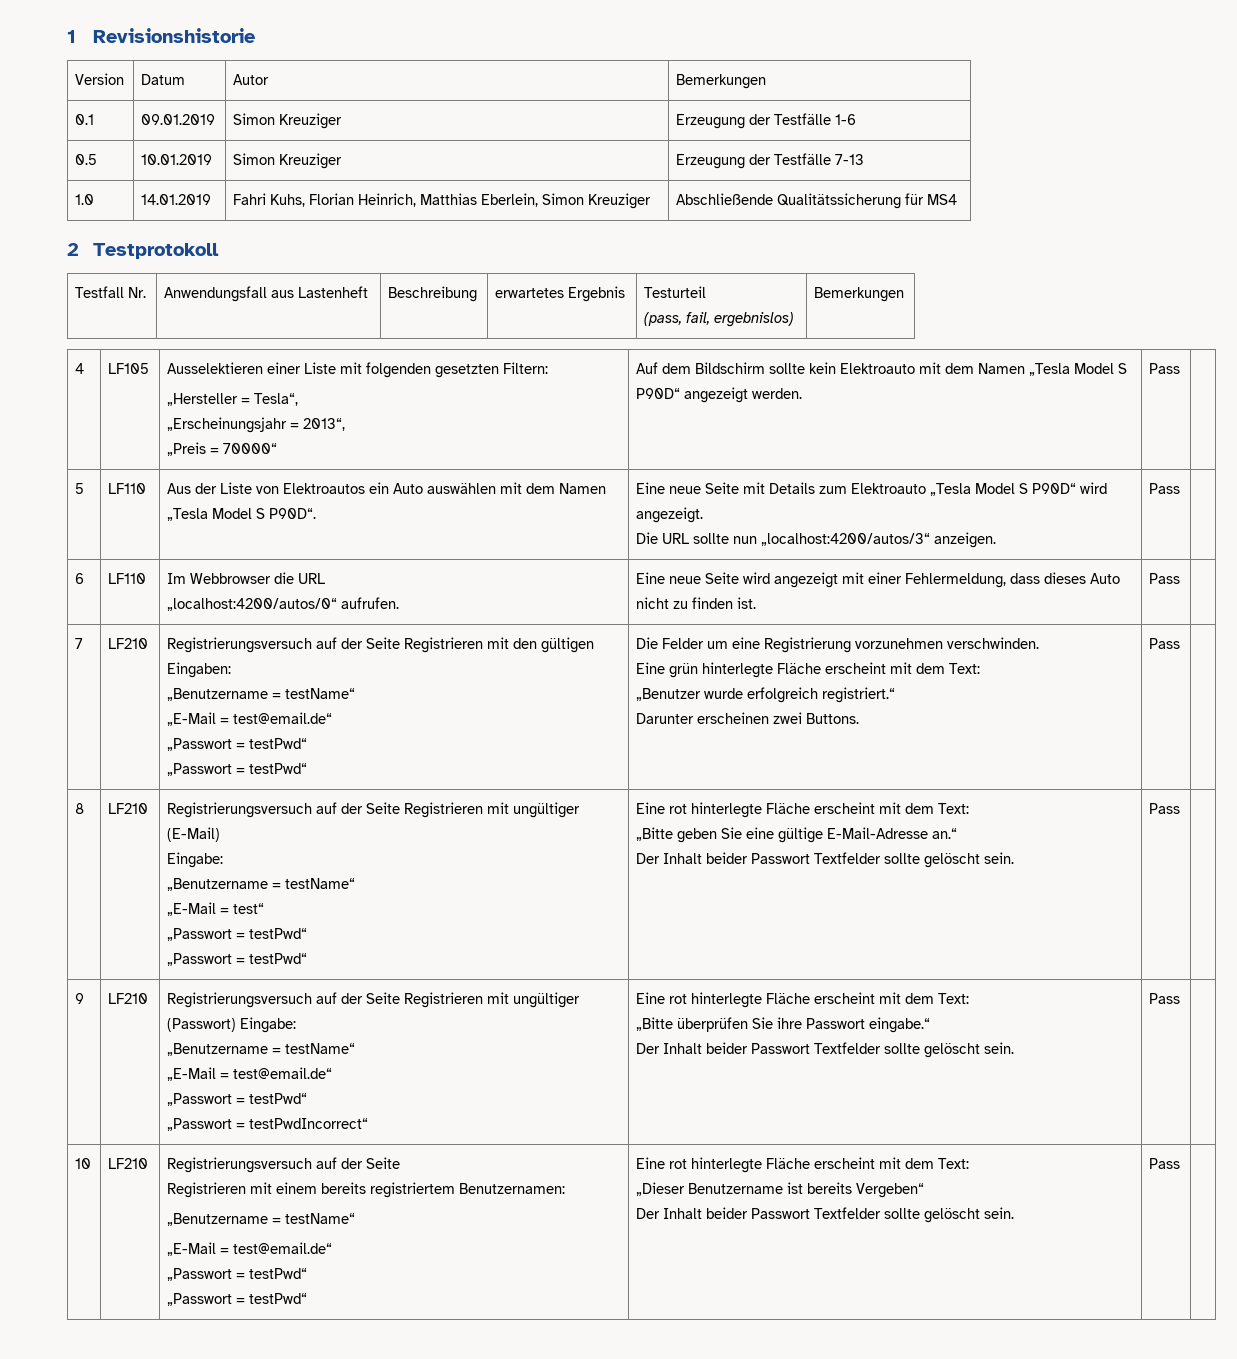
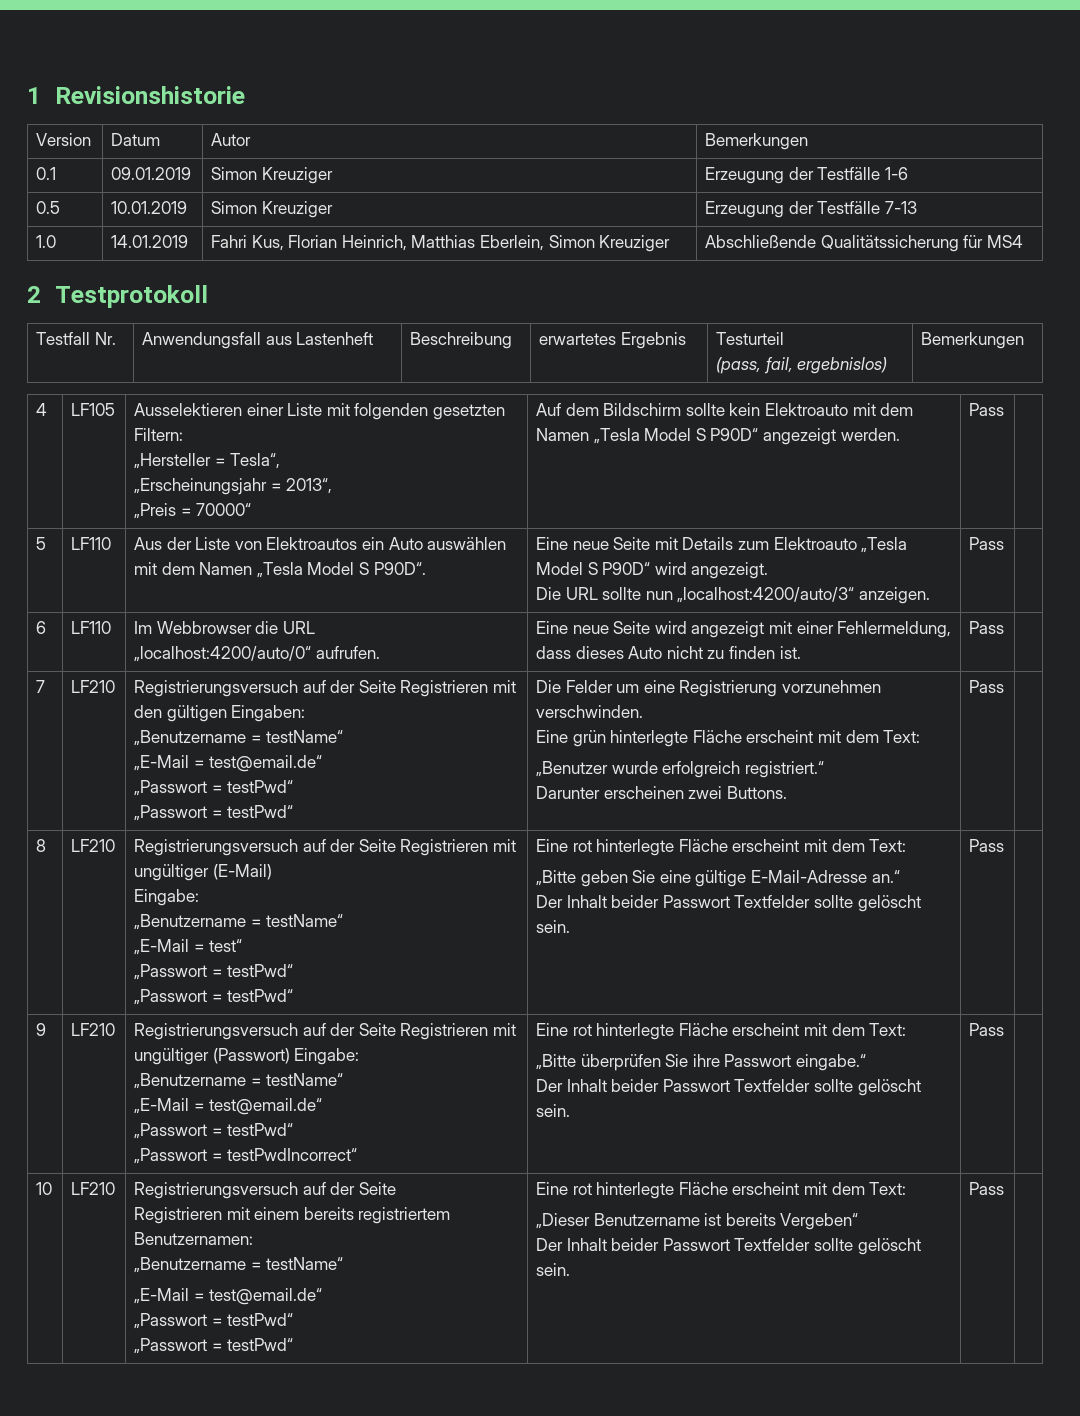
- 1.0 | 14.01.2019 | Fahri Kuhs, Florian Heinrich, Matthias Eberlein, Simon Kreuziger | Abschließende Qualitätssicherung für MS4
+ 1.0 | 14.01.2019 | Fahri Kus, Florian Heinrich, Matthias Eberlein, Simon Kreuziger | Abschließende Qualitätssicherung für MS4
  5 | LF110 | Aus der Liste von Elektroautos ein Auto auswählen mit dem Namen „Tesla Model S P90D“. | Eine neue Seite mit Details zum Elektroauto „Tesla Model S P90D“ wird angezeigt.
- Die URL sollte nun „localhost:4200/autos/3“ anzeigen. | Pass |
+ Die URL sollte nun „localhost:4200/auto/3“ anzeigen. | Pass |
  6 | LF110 | Im Webbrowser die URL
- „localhost:4200/autos/0“ aufrufen. | Eine neue Seite wird angezeigt mit einer Fehlermeldung, dass dieses Auto nicht zu finden ist. | Pass |
+ „localhost:4200/auto/0“ aufrufen. | Eine neue Seite wird angezeigt mit einer Fehlermeldung, dass dieses Auto nicht zu finden ist. | Pass |

